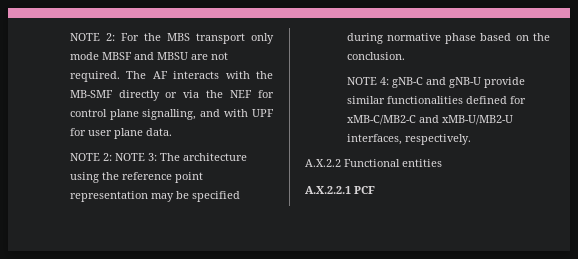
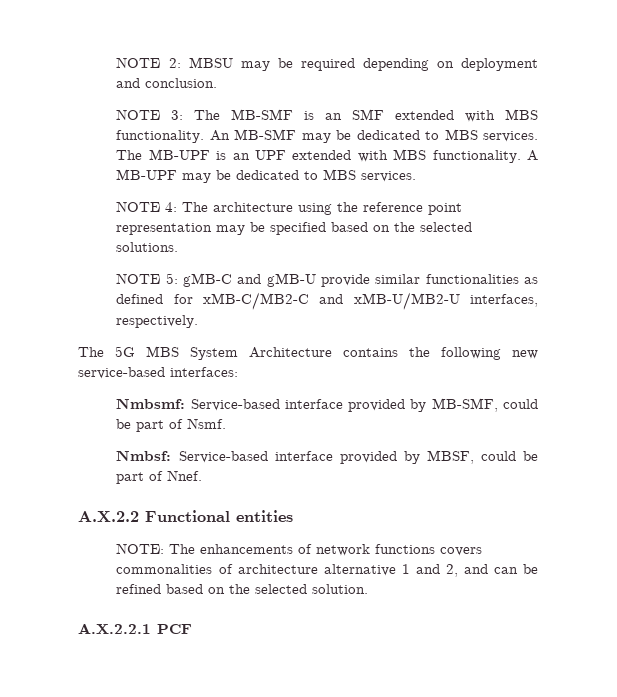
- NOTE 2: For the MBS transport only mode MBSF and MBSU are not required. The AF interacts with the MB-SMF directly or via the NEF for control plane signalling, and with UPF for user plane data.
- NOTE 2: NOTE 3: The architecture using the reference point representation may be specified during normative phase based on the conclusion.
- NOTE 4: gNB-C and gNB-U provide similar functionalities defined for xMB-C/MB2-C and xMB-U/MB2-U interfaces, respectively.
+ NOTE 2: MBSU may be required depending on deployment and conclusion.
+ NOTE 3: The MB-SMF is an SMF extended with MBS functionality. An MB-SMF may be dedicated to MBS services. The MB-UPF is an UPF extended with MBS functionality. A MB-UPF may be dedicated to MBS services.
+ NOTE 4: The architecture using the reference point representation may be specified based on the selected solutions.
+ NOTE 5: gMB-C and gMB-U provide similar functionalities as defined for xMB-C/MB2-C and xMB-U/MB2-U interfaces, respectively.
+ The 5G MBS System Architecture contains the following new service-based interfaces:
+ Nmbsmf: Service-based interface provided by MB-SMF, could be part of Nsmf.
+ Nmbsf: Service-based interface provided by MBSF, could be part of Nnef.
  A.X.2.2 Functional entities
+ NOTE: The enhancements of network functions covers commonalities of architecture alternative 1 and 2, and can be refined based on the selected solution.

